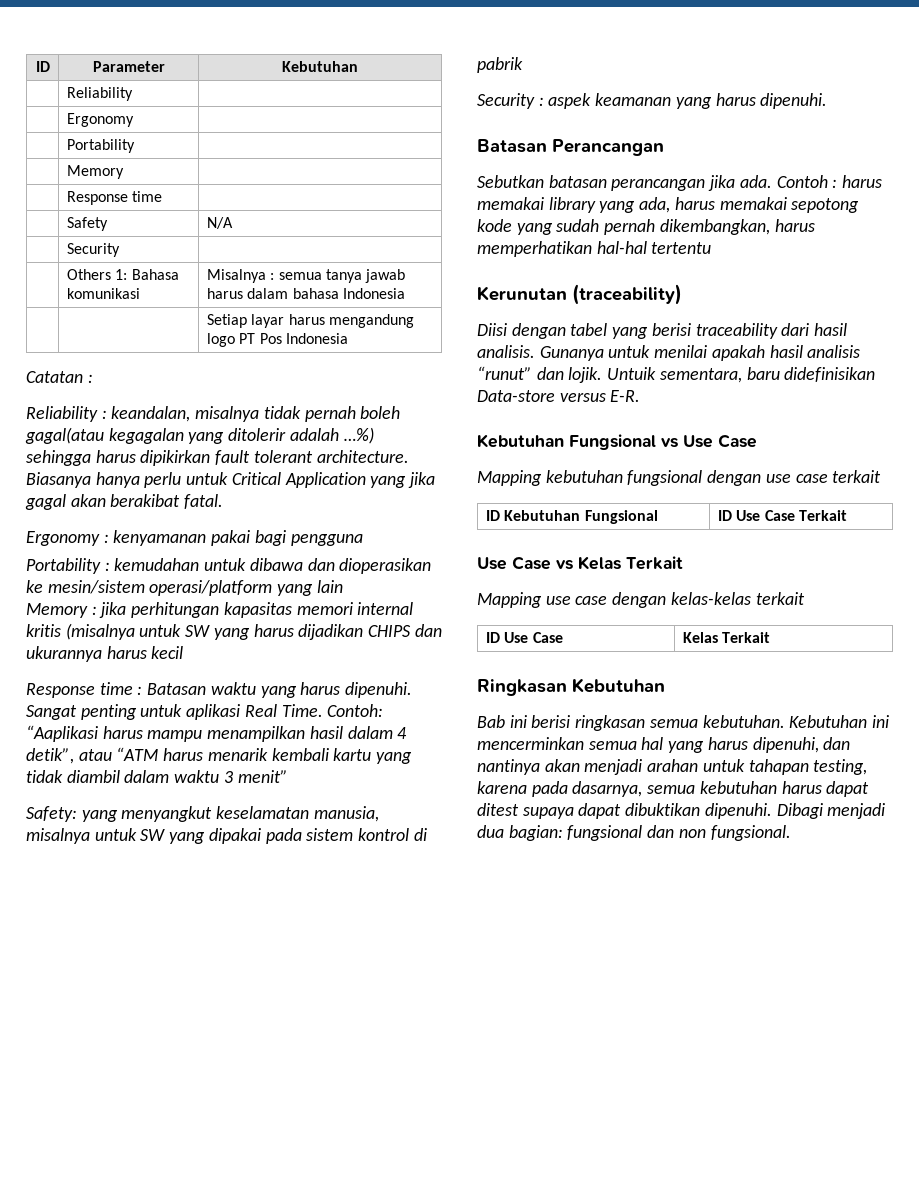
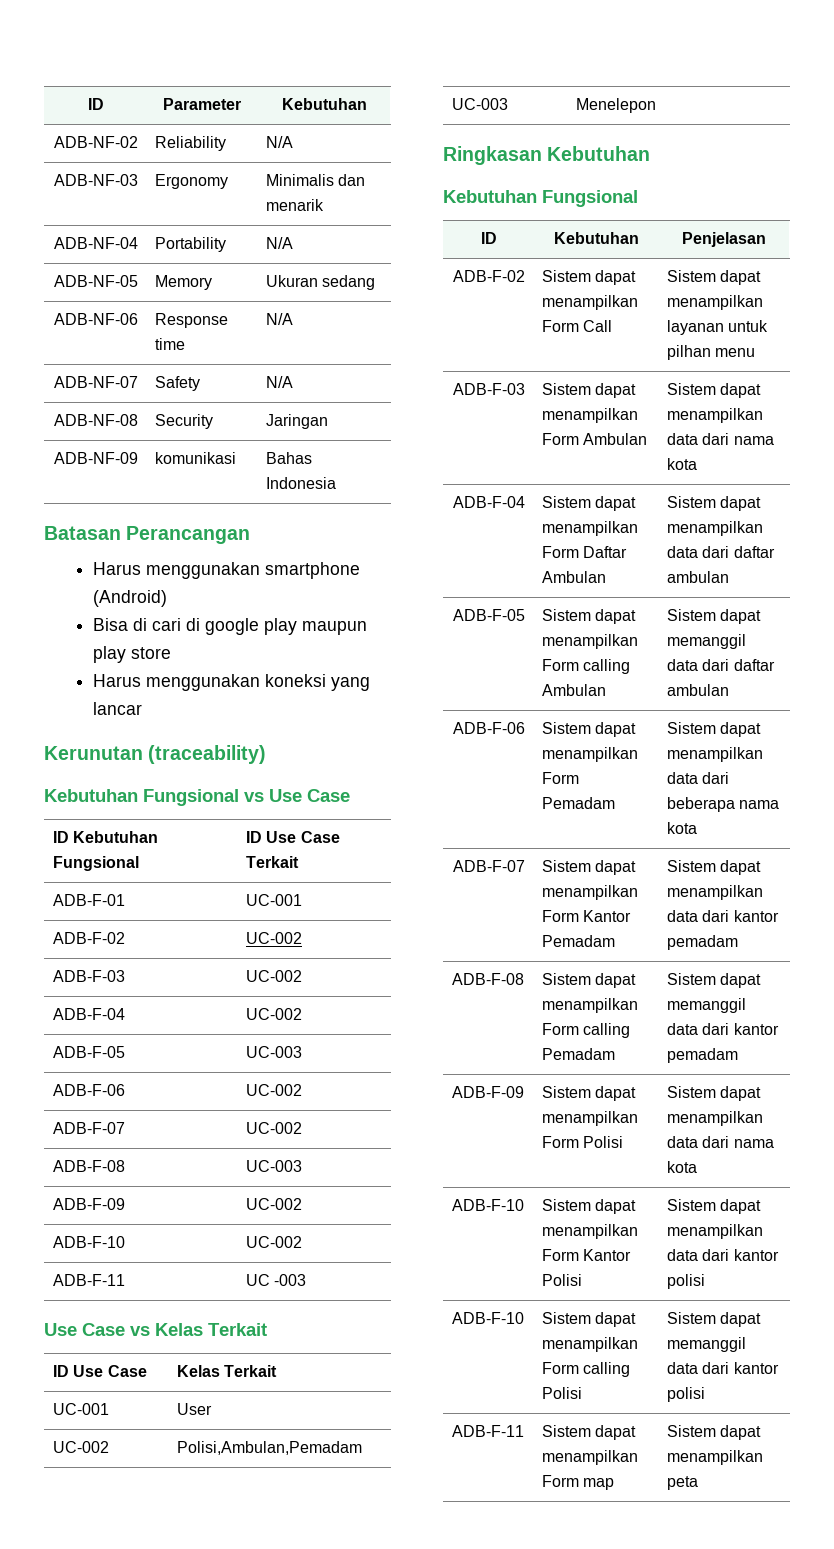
- | Reliability |
- | Ergonomy |
- | Portability |
- | Memory |
- | Response time |
- | Safety | N/A
+ ADB-NF-02 | Reliability | N/A
+ ADB-NF-03 | Ergonomy | Minimalis dan menarik
+ ADB-NF-04 | Portability | N/A
+ ADB-NF-05 | Memory | Ukuran sedang
+ ADB-NF-06 | Response time | N/A
+ ADB-NF-07 | Safety | N/A
- | Security |
- | Others 1: Bahasa komunikasi | Misalnya : semua tanya jawab harus dalam bahasa Indonesia
- | | Setiap layar harus mengandung logo PT Pos Indonesia
- Catatan :
- Reliability : keandalan, misalnya tidak pernah boleh gagal(atau kegagalan yang ditolerir adalah …%) sehingga harus dipikirkan fault tolerant architecture. Biasanya hanya perlu untuk Critical Application yang jika gagal akan berakibat fatal.
- Ergonomy : kenyamanan pakai bagi pengguna
- Portability : kemudahan untuk dibawa dan dioperasikan ke mesin/sistem operasi/platform yang lain
- Memory : jika perhitungan kapasitas memori internal kritis (misalnya untuk SW yang harus dijadikan CHIPS dan ukurannya harus kecil
- Response time : Batasan waktu yang harus dipenuhi. Sangat penting untuk aplikasi Real Time. Contoh: “Aaplikasi harus mampu menampilkan hasil dalam 4 detik”, atau “ATM harus menarik kembali kartu yang tidak diambil dalam waktu 3 menit”
- Safety: yang menyangkut keselamatan manusia, misalnya untuk SW yang dipakai pada sistem kontrol di pabrik
- Security : aspek keamanan yang harus dipenuhi.
+ ADB-NF-08 | Security | Jaringan
+ ADB-NF-09 | komunikasi | Bahas Indonesia
  Batasan Perancangan
- Sebutkan batasan perancangan jika ada. Contoh : harus memakai library yang ada, harus memakai sepotong kode yang sudah pernah dikembangkan, harus memperhatikan hal-hal tertentu
+ Harus menggunakan smartphone (Android)
+ Bisa di cari di google play maupun play store
+ Harus menggunakan koneksi yang lancar
  Kerunutan (traceability)
- Diisi dengan tabel yang berisi traceability dari hasil analisis. Gunanya untuk menilai apakah hasil analisis “runut” dan lojik. Untuik sementara, baru didefinisikan Data-store versus E-R.
- Mapping kebutuhan fungsional dengan use case terkait
+ ADB-F-01 | UC-001
+ ADB-F-02 | UC-002
+ ADB-F-03 | UC-002
+ ADB-F-04 | UC-002
+ ADB-F-05 | UC-003
+ ADB-F-06 | UC-002
+ ADB-F-07 | UC-002
+ ADB-F-08 | UC-003
+ ADB-F-09 | UC-002
+ ADB-F-10 | UC-002
+ ADB-F-11 | UC -003
- Mapping use case dengan kelas-kelas terkait
+ UC-001 | User
+ UC-002 | Polisi,Ambulan,Pemadam
+ UC-003 | Menelepon
  Ringkasan Kebutuhan
- Bab ini berisi ringkasan semua kebutuhan. Kebutuhan ini mencerminkan semua hal yang harus dipenuhi, dan nantinya akan menjadi arahan untuk tahapan testing, karena pada dasarnya, semua kebutuhan harus dapat ditest supaya dapat dibuktikan dipenuhi. Dibagi menjadi dua bagian: fungsional dan non fungsional.
+ Kebutuhan Fungsional
+ ID | Kebutuhan | Penjelasan
+ ADB-F-02 | Sistem dapat menampilkan Form Call | Sistem dapat menampilkan layanan untuk pilhan menu
+ ADB-F-03 | Sistem dapat menampilkan Form Ambulan | Sistem dapat menampilkan data dari nama kota
+ ADB-F-04 | Sistem dapat menampilkan Form Daftar Ambulan | Sistem dapat menampilkan data dari daftar ambulan
+ ADB-F-05 | Sistem dapat menampilkan Form calling Ambulan | Sistem dapat memanggil data dari daftar ambulan
+ ADB-F-06 | Sistem dapat menampilkan Form Pemadam | Sistem dapat menampilkan data dari beberapa nama kota
+ ADB-F-07 | Sistem dapat menampilkan Form Kantor Pemadam | Sistem dapat menampilkan data dari kantor pemadam
+ ADB-F-08 | Sistem dapat menampilkan Form calling Pemadam | Sistem dapat memanggil data dari kantor pemadam
+ ADB-F-09 | Sistem dapat menampilkan Form Polisi | Sistem dapat menampilkan data dari nama kota
+ ADB-F-10 | Sistem dapat menampilkan Form Kantor Polisi | Sistem dapat menampilkan data dari kantor polisi
+ ADB-F-10 | Sistem dapat menampilkan Form calling Polisi | Sistem dapat memanggil data dari kantor polisi
+ ADB-F-11 | Sistem dapat menampilkan Form map | Sistem dapat menampilkan peta

